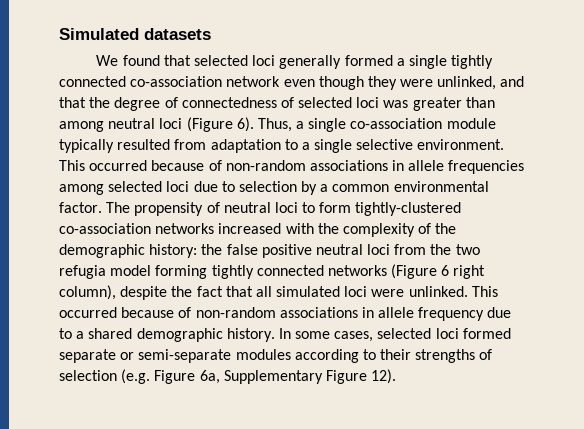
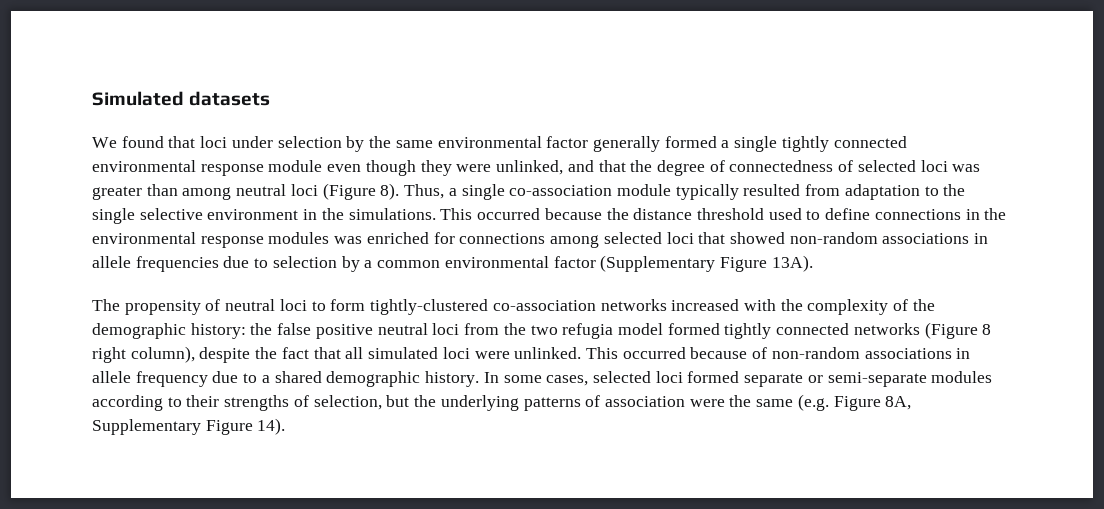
- We found that selected loci generally formed a single tightly connected co-association network even though they were unlinked, and that the degree of connectedness of selected loci was greater than among neutral loci (Figure 6).
+ We found that loci under selection by the same environmental factor generally formed a single tightly connected environmental response module even though they were unlinked, and that the degree of connectedness of selected loci was greater than among neutral loci (Figure 8).
- Thus, a single co-association module typically resulted from adaptation to a single selective environment. This occurred because of non-random associations in allele frequencies among selected loci due to selection by a common environmental factor. The propensity of neutral loci to form tightly-clustered co-association networks increased with the complexity of the demographic history:
+ Thus, a single co-association module typically resulted from adaptation to the single selective environment in the simulations. This occurred because the distance threshold used to define connections in the environmental response modules was enriched for connections among selected loci that showed non-random associations in allele frequencies due to selection by a common environmental factor (Supplementary Figure 13A).
+ The propensity of neutral loci to form tightly-clustered co-association networks increased with the complexity of the demographic history:
- the false positive neutral loci from the two refugia model forming tightly connected networks (Figure 6 right column), despite the fact that all simulated loci were unlinked.
+ the false positive neutral loci from the two refugia model formed tightly connected networks (Figure 8 right column), despite the fact that all simulated loci were unlinked.
- In some cases, selected loci formed separate or semi-separate modules according to their strengths of selection (e.g. Figure 6a, Supplementary Figure 12).
+ In some cases, selected loci formed separate or semi-separate modules according to their strengths of selection, but the underlying patterns of association were the same (e.g. Figure 8A, Supplementary Figure 14).

